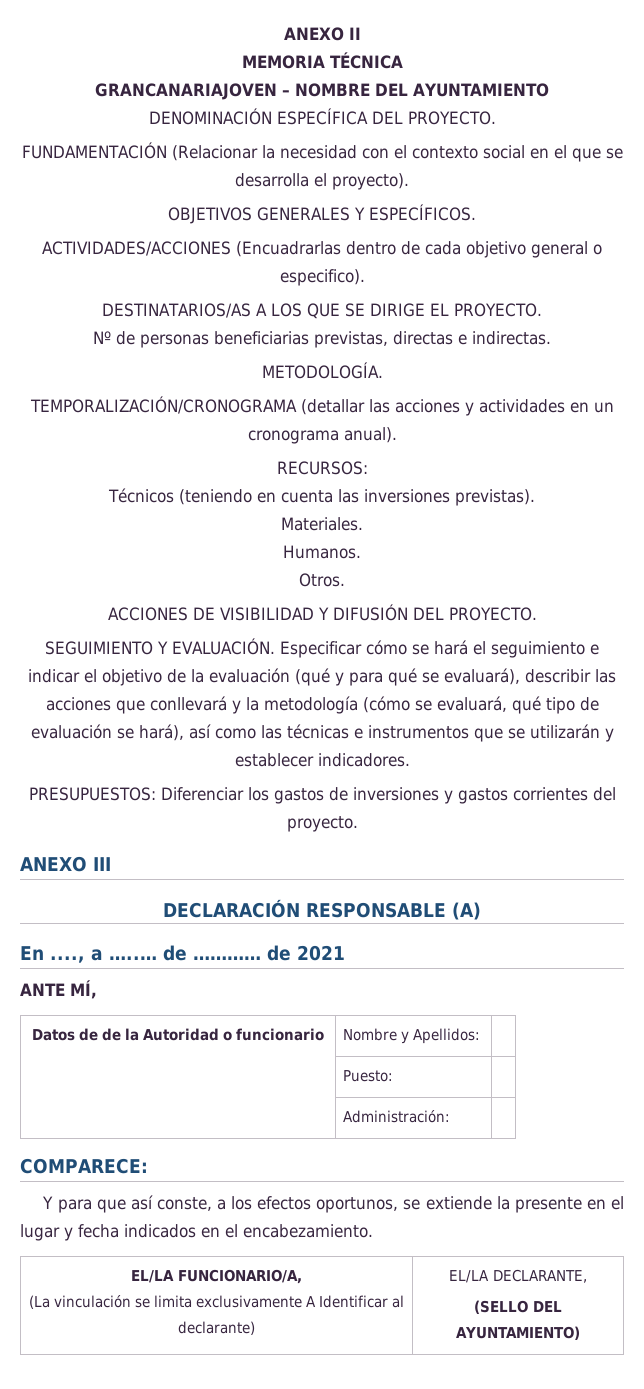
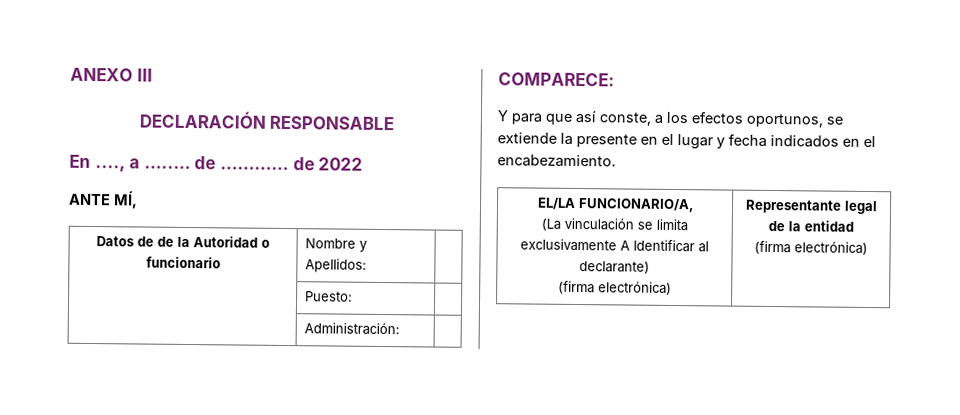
- ANEXO II
- MEMORIA TÉCNICA
- GRANCANARIAJOVEN – NOMBRE DEL AYUNTAMIENTO
- DENOMINACIÓN ESPECÍFICA DEL PROYECTO.
- FUNDAMENTACIÓN (Relacionar la necesidad con el contexto social en el que se desarrolla el proyecto).
- OBJETIVOS GENERALES Y ESPECÍFICOS.
- ACTIVIDADES/ACCIONES (Encuadrarlas dentro de cada objetivo general o especifico).
- DESTINATARIOS/AS A LOS QUE SE DIRIGE EL PROYECTO.
- Nº de personas beneficiarias previstas, directas e indirectas.
- METODOLOGÍA.
- TEMPORALIZACIÓN/CRONOGRAMA (detallar las acciones y actividades en un cronograma anual).
- RECURSOS:
- Técnicos (teniendo en cuenta las inversiones previstas).
- Materiales.
- Humanos.
- Otros.
- ACCIONES DE VISIBILIDAD Y DIFUSIÓN DEL PROYECTO.
- SEGUIMIENTO Y EVALUACIÓN. Especificar cómo se hará el seguimiento e indicar el objetivo de la evaluación (qué y para qué se evaluará), describir las acciones que conllevará y la metodología (cómo se evaluará, qué tipo de evaluación se hará), así como las técnicas e instrumentos que se utilizarán y establecer indicadores.
- PRESUPUESTOS: Diferenciar los gastos de inversiones y gastos corrientes del proyecto.
- DECLARACIÓN RESPONSABLE (A)
+ DECLARACIÓN RESPONSABLE
- En ...., a …..… de ………… de 2021
+ En ...., a …..… de ………… de 2022
  EL/LA FUNCIONARIO/A,
- (La vinculación se limita exclusivamente A Identificar al declarante) | EL/LA DECLARANTE,
- (SELLO DEL AYUNTAMIENTO)
+ (La vinculación se limita exclusivamente A Identificar al declarante)
+ (firma electrónica) | Representante legal de la entidad
+ (firma electrónica)

